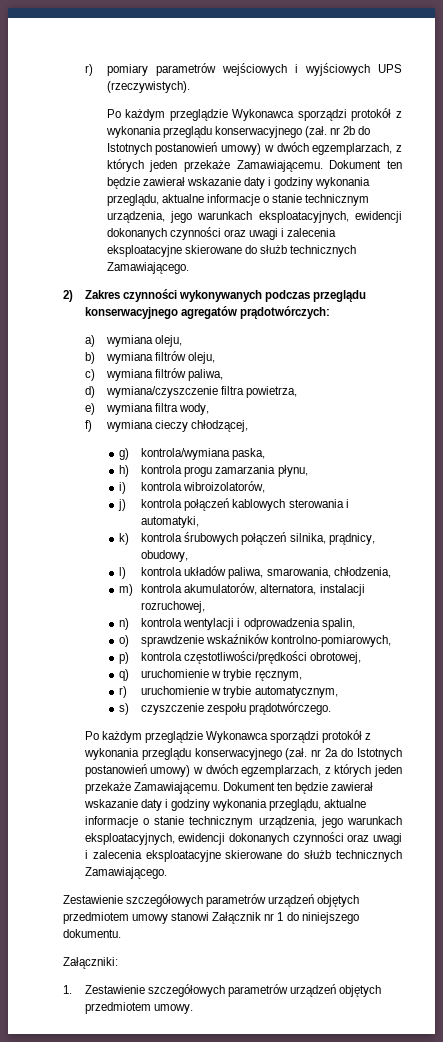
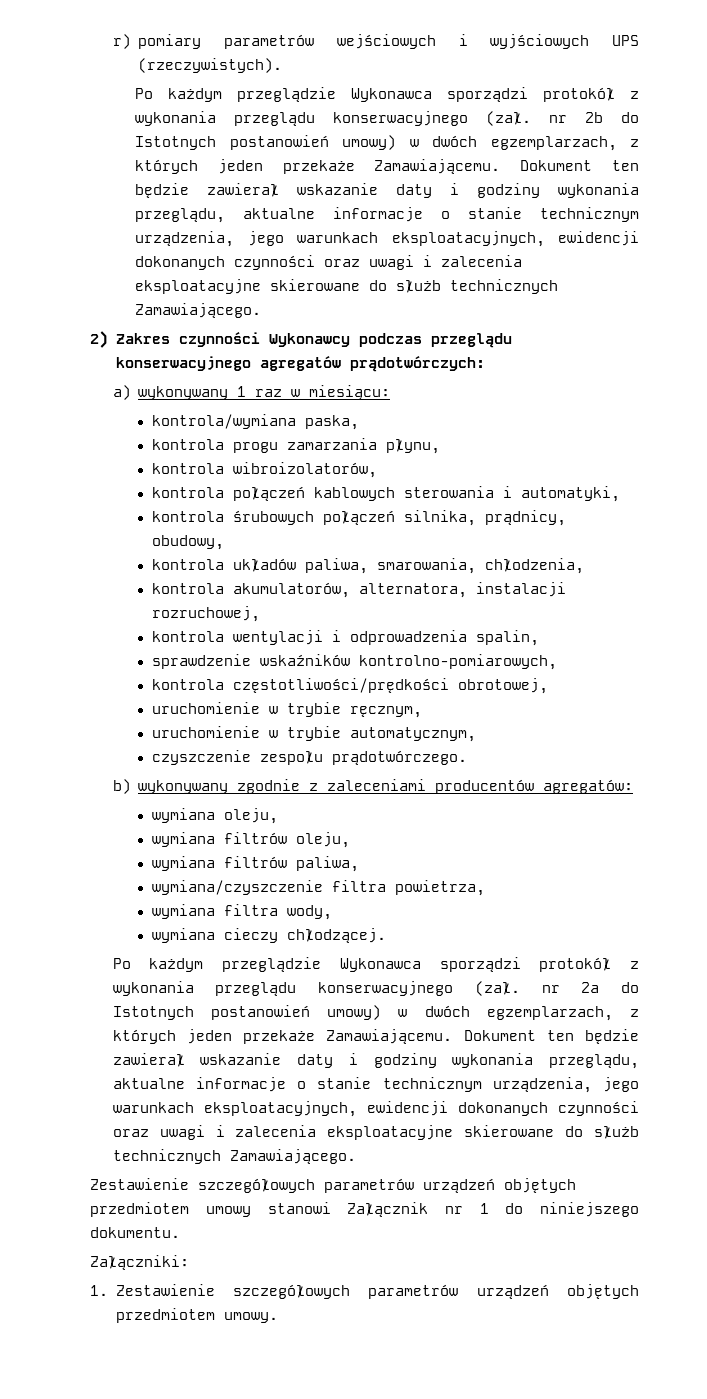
- 2) Zakres czynności wykonywanych podczas przeglądu konserwacyjnego agregatów prądotwórczych:
+ 2) Zakres czynności Wykonawcy podczas przeglądu konserwacyjnego agregatów prądotwórczych:
- a) wymiana oleju,
- b) wymiana filtrów oleju,
- c) wymiana filtrów paliwa,
- d) wymiana/czyszczenie filtra powietrza,
- e) wymiana filtra wody,
- f) wymiana cieczy chłodzącej,
- g) kontrola/wymiana paska,
+ a) wykonywany 1 raz w miesiącu:
+ kontrola/wymiana paska,
- h) kontrola progu zamarzania płynu,
+ kontrola progu zamarzania płynu,
- i) kontrola wibroizolatorów,
+ kontrola wibroizolatorów,
- j) kontrola połączeń kablowych sterowania i automatyki,
+ kontrola połączeń kablowych sterowania i automatyki,
- k) kontrola śrubowych połączeń silnika, prądnicy, obudowy,
+ kontrola śrubowych połączeń silnika, prądnicy, obudowy,
- l) kontrola układów paliwa, smarowania, chłodzenia,
+ kontrola układów paliwa, smarowania, chłodzenia,
- m) kontrola akumulatorów, alternatora, instalacji rozruchowej,
+ kontrola akumulatorów, alternatora, instalacji rozruchowej,
- n) kontrola wentylacji i odprowadzenia spalin,
+ kontrola wentylacji i odprowadzenia spalin,
- o) sprawdzenie wskaźników kontrolno-pomiarowych,
+ sprawdzenie wskaźników kontrolno-pomiarowych,
- p) kontrola częstotliwości/prędkości obrotowej,
+ kontrola częstotliwości/prędkości obrotowej,
- q) uruchomienie w trybie ręcznym,
+ uruchomienie w trybie ręcznym,
- r) uruchomienie w trybie automatycznym,
+ uruchomienie w trybie automatycznym,
- s) czyszczenie zespołu prądotwórczego.
+ czyszczenie zespołu prądotwórczego.
+ b) wykonywany zgodnie z zaleceniami producentów agregatów:
+ wymiana oleju,
+ wymiana filtrów oleju,
+ wymiana filtrów paliwa,
+ wymiana/czyszczenie filtra powietrza,
+ wymiana filtra wody,
+ wymiana cieczy chłodzącej.

